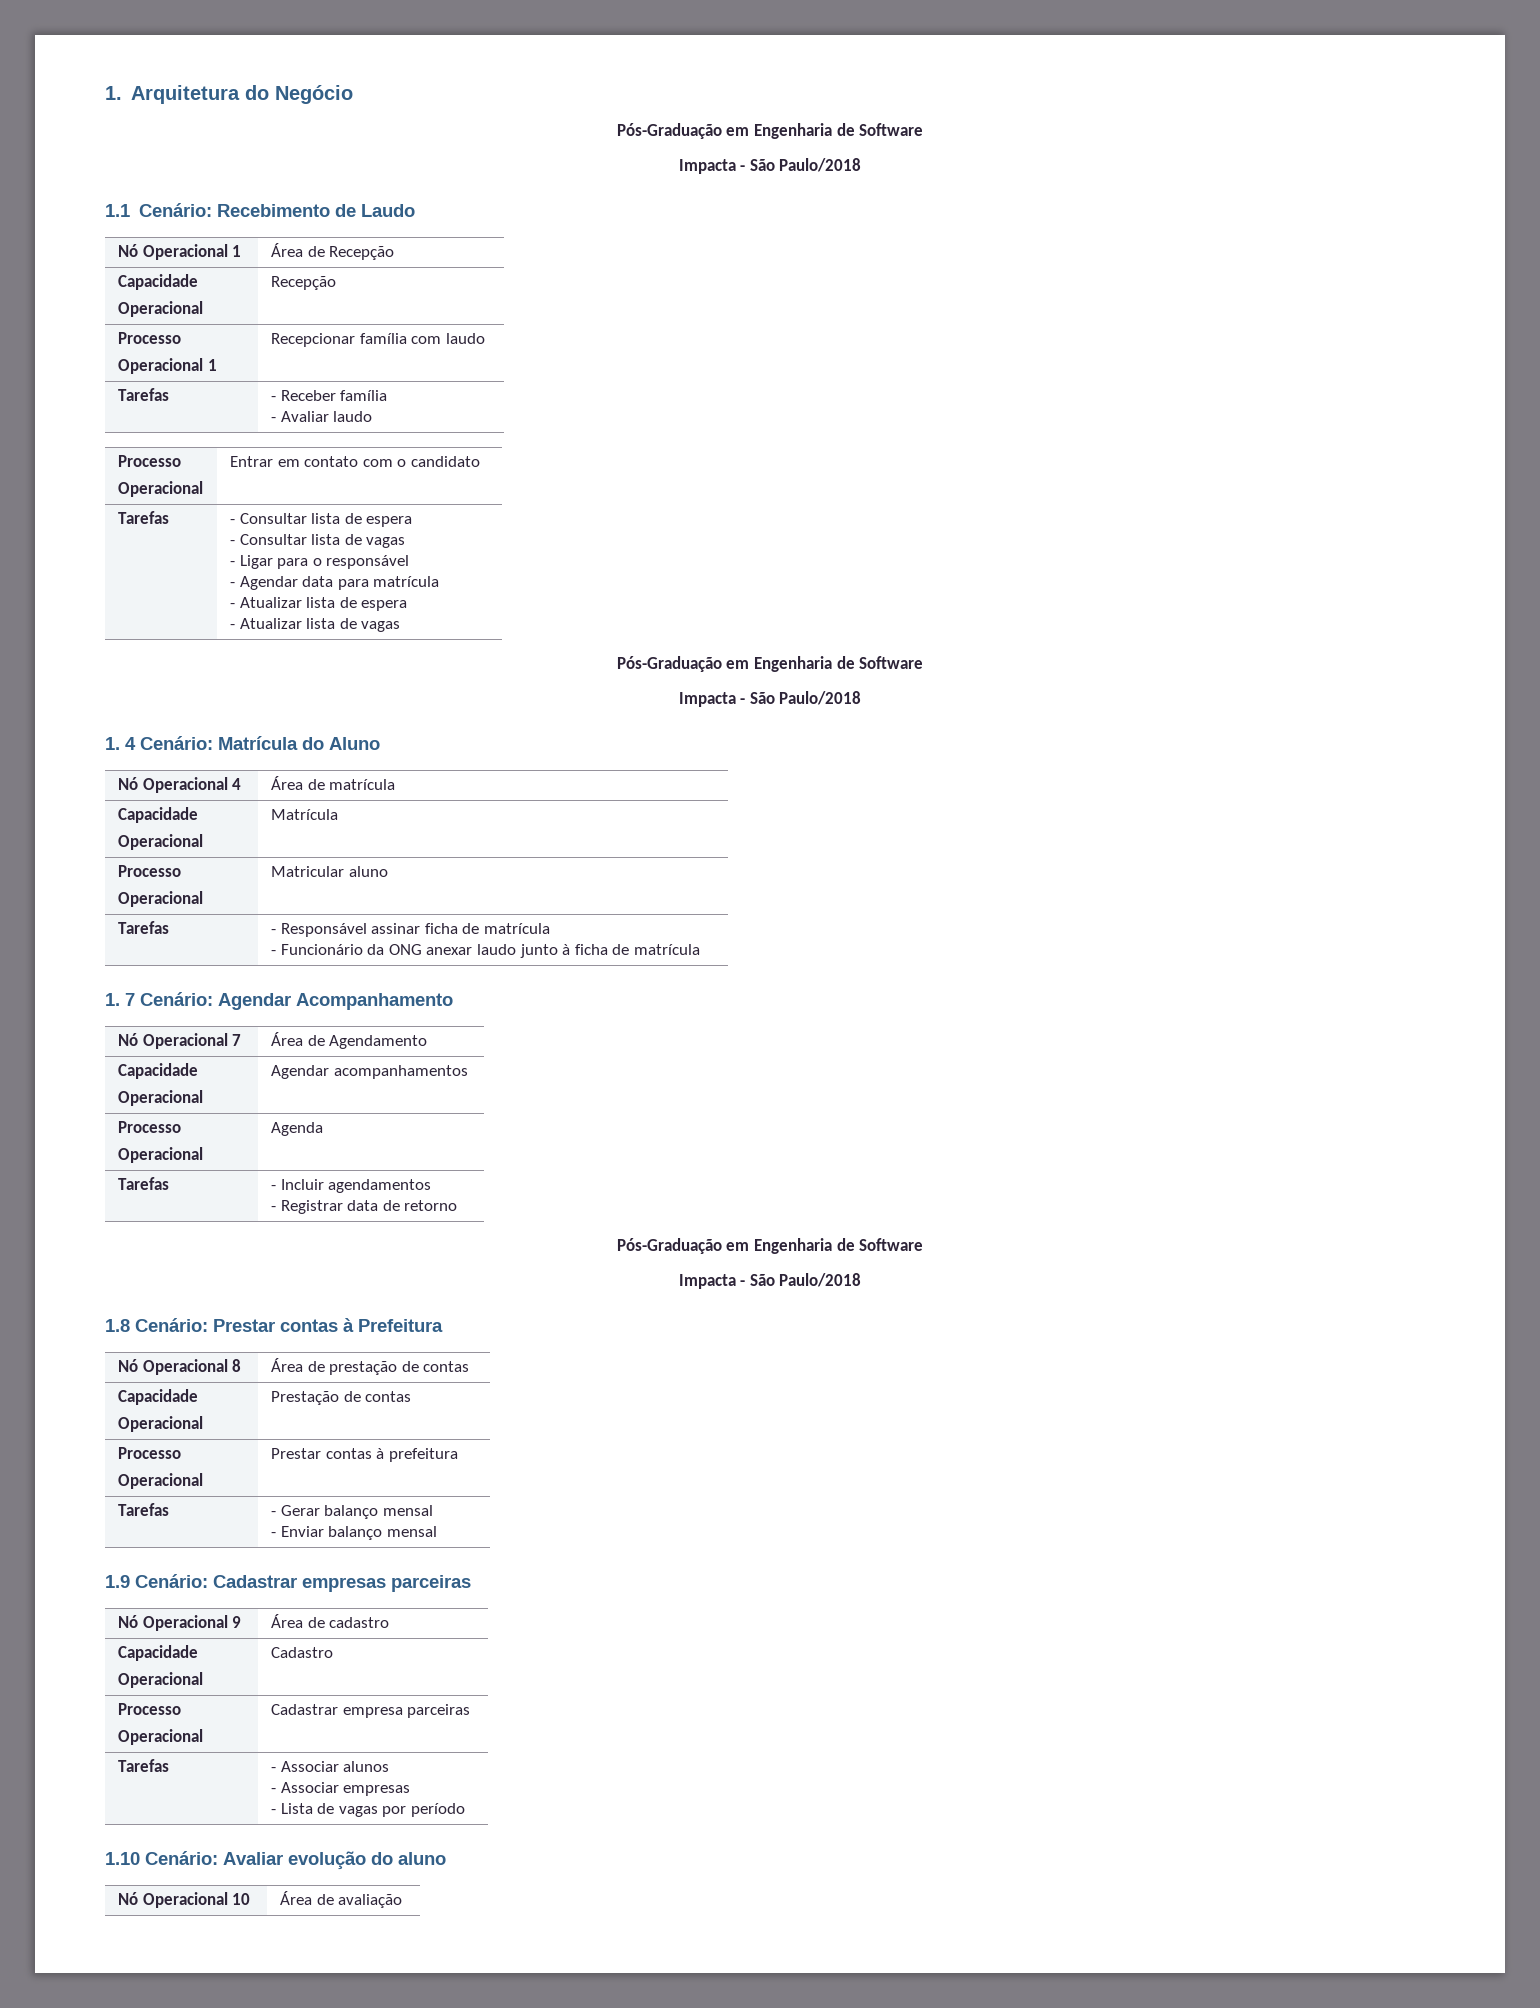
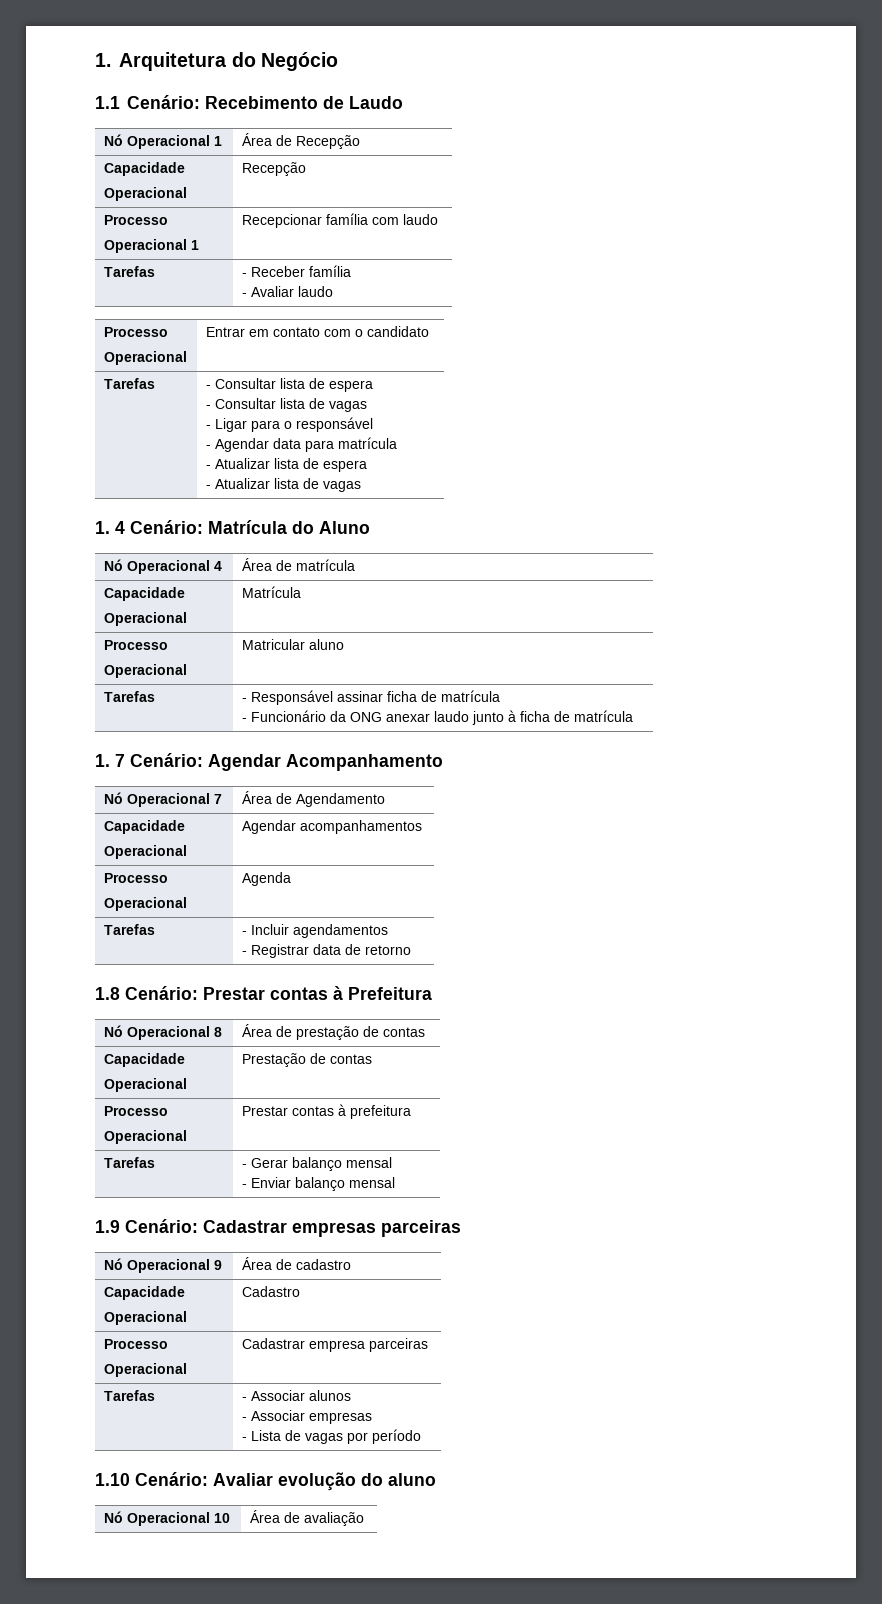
  1. Arquitetura do Negócio
- Pós-Graduação em Engenharia de Software
- Impacta - São Paulo/2018
  Tarefas | - Consultar lista de espera
  - Consultar lista de vagas
  - Ligar para o responsável
  - Agendar data para matrícula
  - Atualizar lista de espera
  - Atualizar lista de vagas
- Pós-Graduação em Engenharia de Software
- Impacta - São Paulo/2018
  Tarefas | - Incluir agendamentos
  - Registrar data de retorno
- Pós-Graduação em Engenharia de Software
- Impacta - São Paulo/2018

